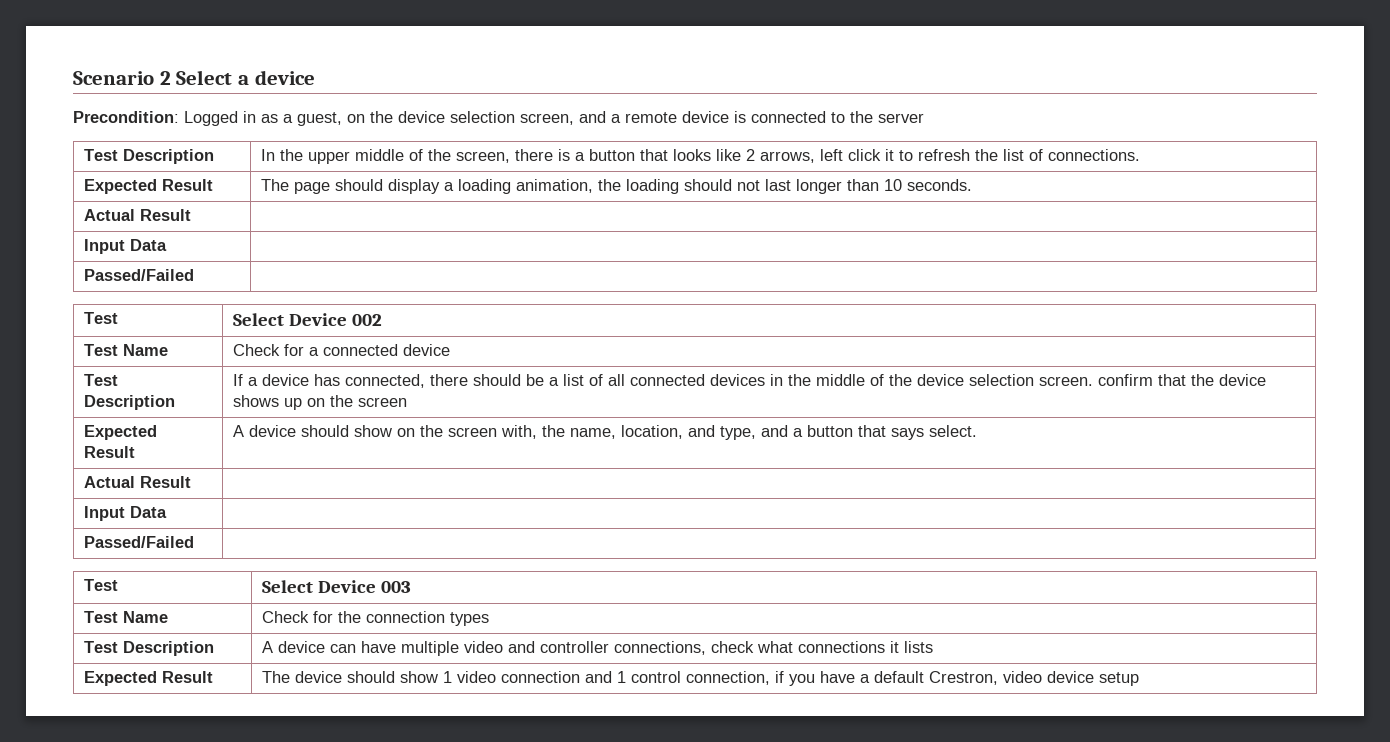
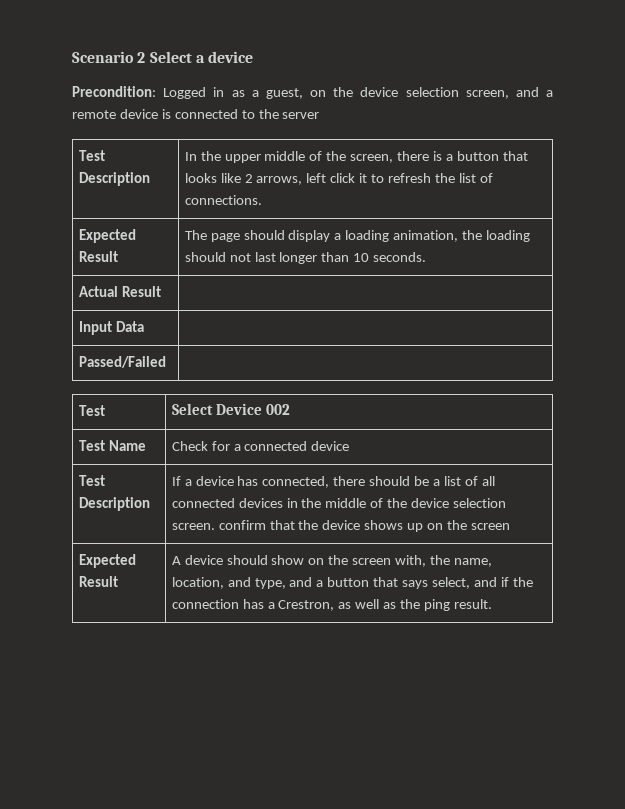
- Expected Result | A device should show on the screen with, the name, location, and type, and a button that says select.
- Actual Result |
- Input Data |
- Passed/Failed |
- Test | Select Device 003
- Test Name | Check for the connection types
- Test Description | A device can have multiple video and controller connections, check what connections it lists
- Expected Result | The device should show 1 video connection and 1 control connection, if you have a default Crestron, video device setup
+ Expected Result | A device should show on the screen with, the name, location, and type, and a button that says select, and if the connection has a Crestron, as well as the ping result.

